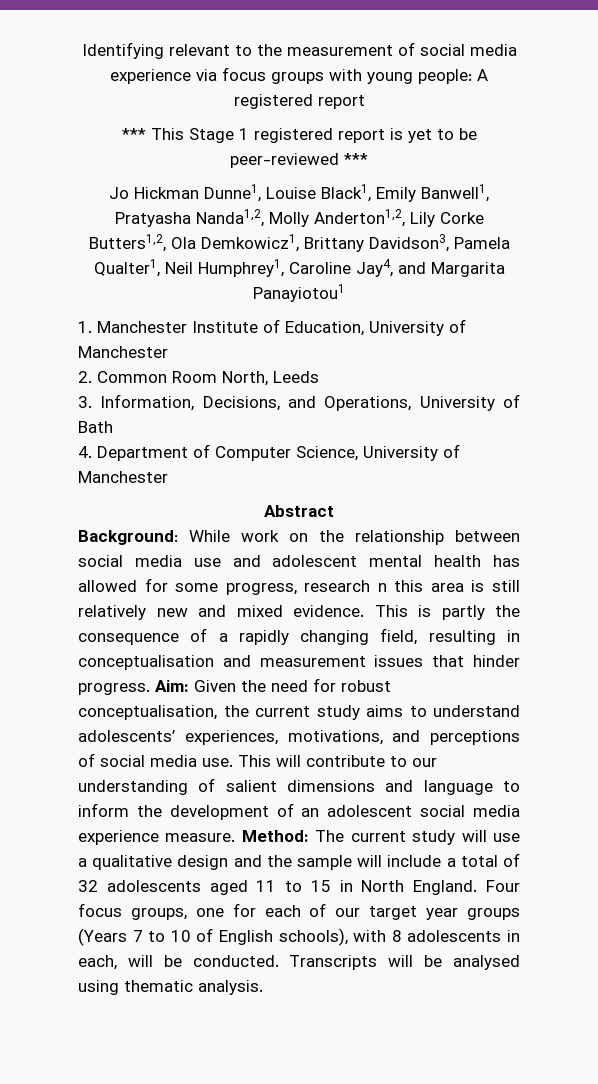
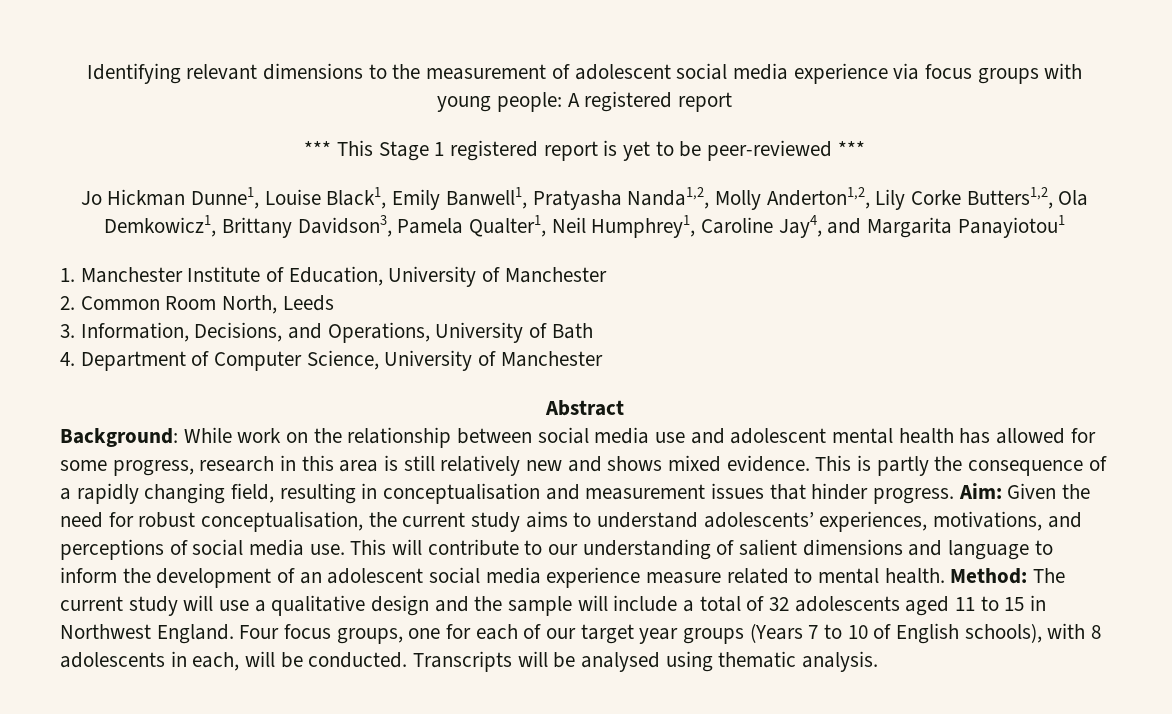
- Identifying relevant to the measurement of social media experience via focus groups with young people: A registered report
+ Identifying relevant dimensions to the measurement of adolescent social media experience via focus groups with young people: A registered report
- Background: While work on the relationship between social media use and adolescent mental health has allowed for some progress, research n this area is still relatively new and mixed evidence.
+ Background: While work on the relationship between social media use and adolescent mental health has allowed for some progress, research in this area is still relatively new and shows mixed evidence.
- This will contribute to our understanding of salient dimensions and language to inform the development of an adolescent social media experience measure.
+ This will contribute to our understanding of salient dimensions and language to inform the development of an adolescent social media experience measure related to mental health.
- Method: The current study will use a qualitative design and the sample will include a total of 32 adolescents aged 11 to 15 in North England.
+ Method: The current study will use a qualitative design and the sample will include a total of 32 adolescents aged 11 to 15 in Northwest England.

